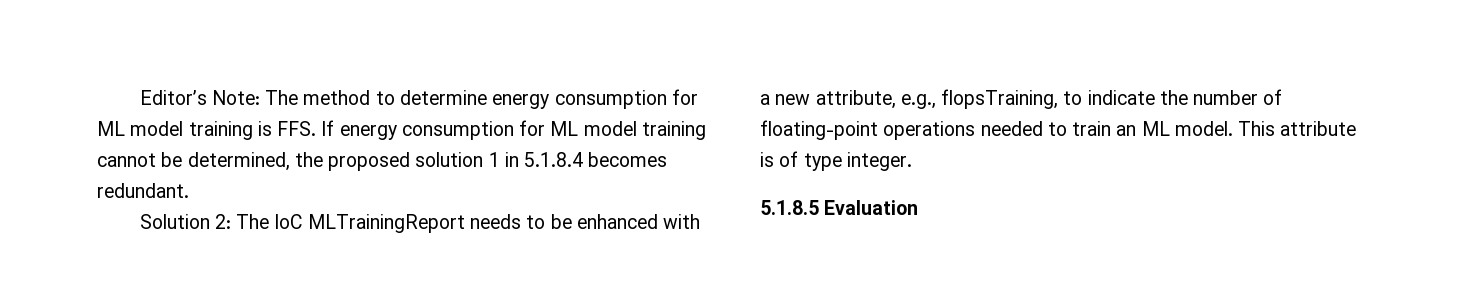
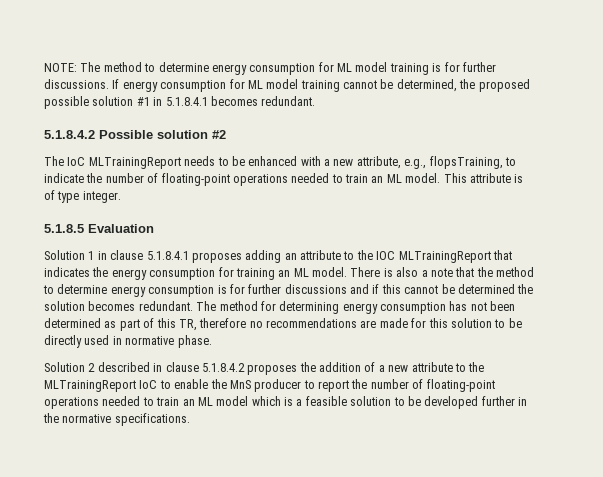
- Editor’s Note: The method to determine energy consumption for ML model training is FFS. If energy consumption for ML model training cannot be determined, the proposed solution 1 in 5.1.8.4 becomes redundant.
- Solution 2: The IoC MLTrainingReport needs to be enhanced with a new attribute, e.g., flopsTraining, to indicate the number of floating-point operations needed to train an ML model.
+ NOTE: The method to determine energy consumption for ML model training is for further discussions. If energy consumption for ML model training cannot be determined, the proposed possible solution #1 in 5.1.8.4.1 becomes redundant.
+ 5.1.8.4.2 Possible solution #2
+ The IoC MLTrainingReport needs to be enhanced with a new attribute, e.g., flopsTraining, to indicate the number of floating-point operations needed to train an ML model.
+ Solution 1 in clause 5.1.8.4.1 proposes adding an attribute to the IOC MLTrainingReport that indicates the energy consumption for training an ML model. There is also a note that the method to determine energy consumption is for further discussions and if this cannot be determined the solution becomes redundant. The method for determining energy consumption has not been determined as part of this TR, therefore no recommendations are made for this solution to be directly used in normative phase.
+ Solution 2 described in clause 5.1.8.4.2 proposes the addition of a new attribute to the MLTrainingReport IoC to enable the MnS producer to report the number of floating-point operations needed to train an ML model which is a feasible solution to be developed further in the normative specifications.

